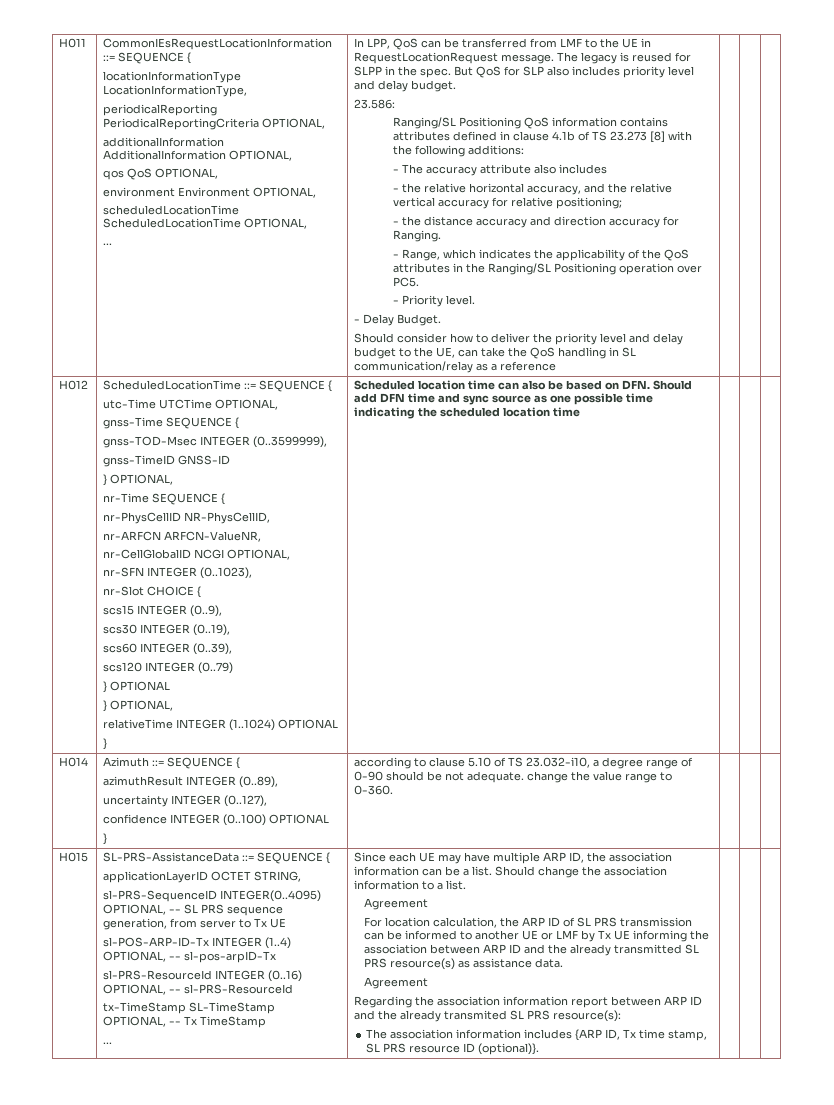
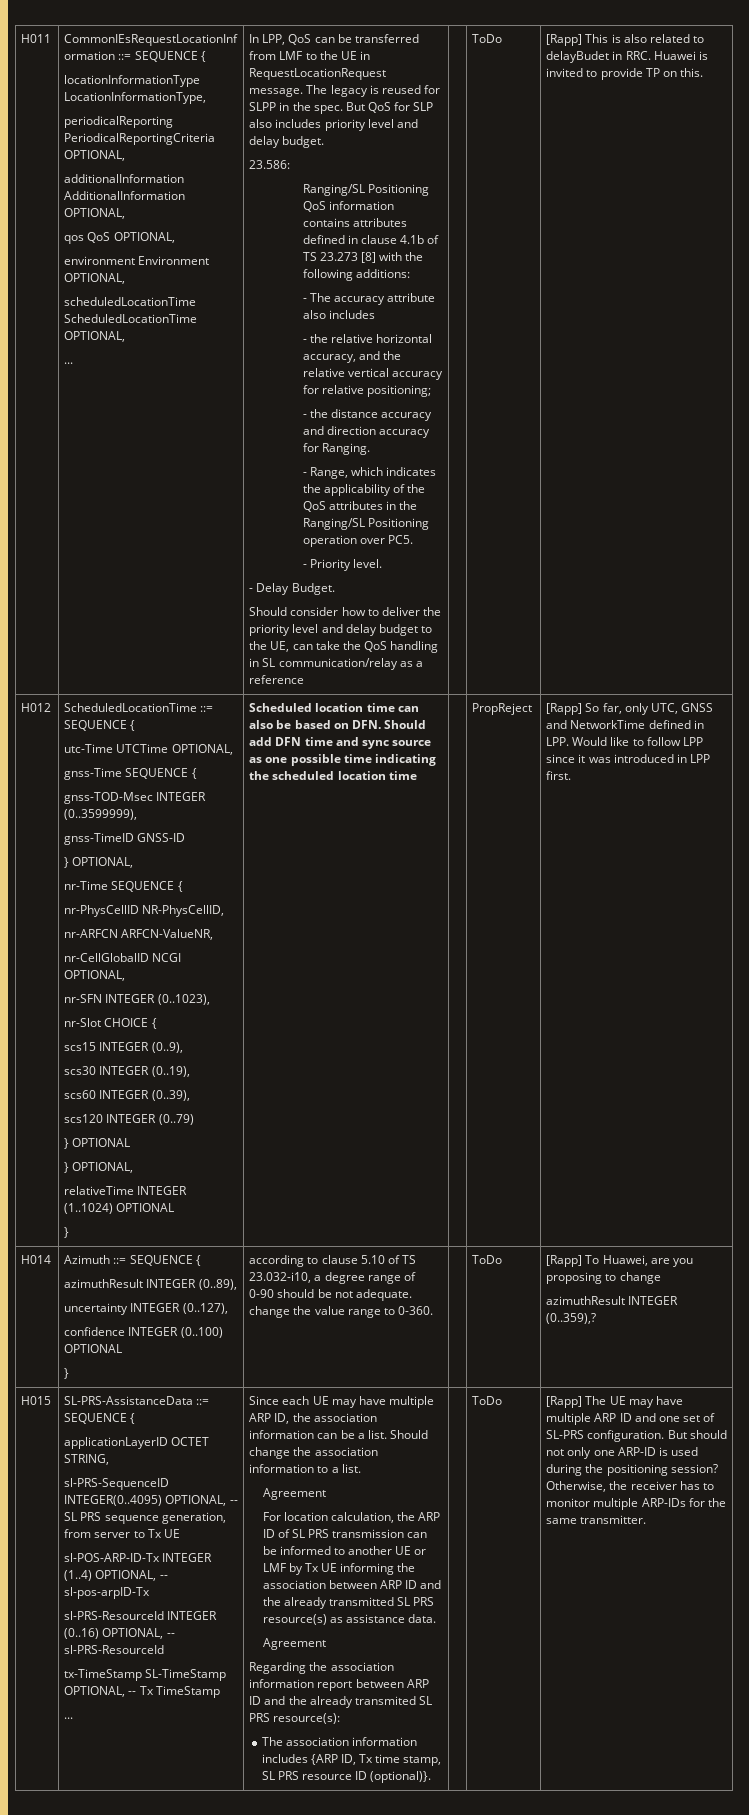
+ ToDo | [Rapp] This is also related to delayBudet in RRC. Huawei is invited to provide TP on this.
+ PropReject | [Rapp] So far, only UTC, GNSS and NetworkTime defined in LPP. Would like to follow LPP since it was introduced in LPP first.
+ ToDo | [Rapp] To Huawei, are you proposing to change
+ azimuthResult INTEGER (0..359),?
+ ToDo | [Rapp] The UE may have multiple ARP ID and one set of SL-PRS configuration. But should not only one ARP-ID is used during the positioning session? Otherwise, the receiver has to monitor multiple ARP-IDs for the same transmitter.

